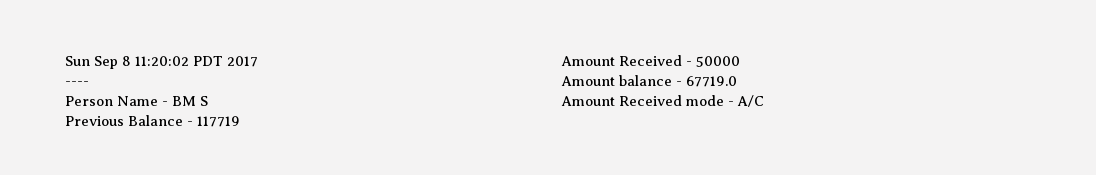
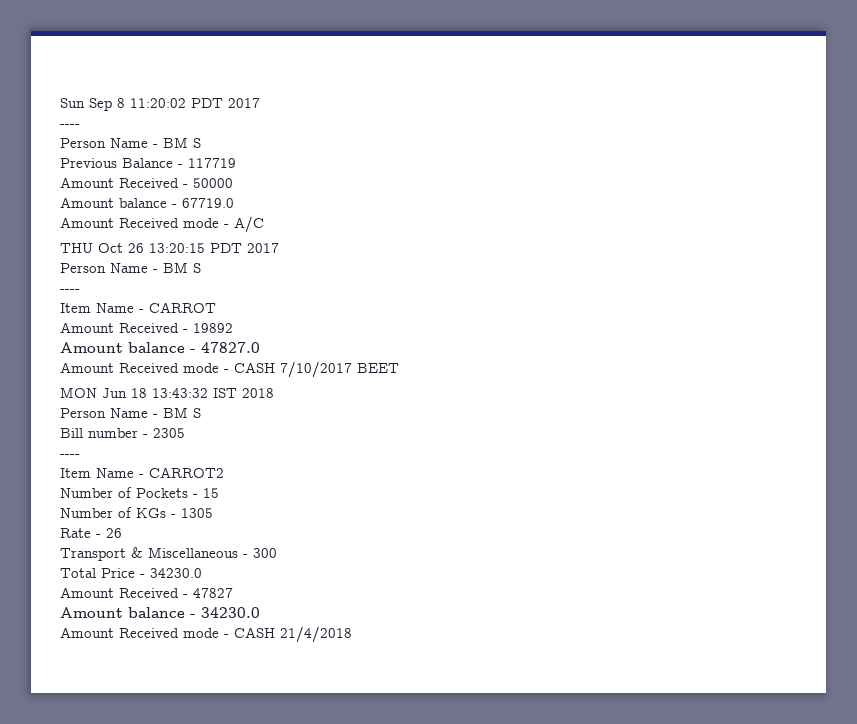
+ THU Oct 26 13:20:15 PDT 2017
+ Person Name - BM S
+ ----
+ Item Name - CARROT
+ Amount Received - 19892
+ Amount balance - 47827.0
+ Amount Received mode - CASH 7/10/2017 BEET
+ MON Jun 18 13:43:32 IST 2018
+ Person Name - BM S
+ Bill number - 2305
+ ----
+ Item Name - CARROT2
+ Number of Pockets - 15
+ Number of KGs - 1305
+ Rate - 26
+ Transport & Miscellaneous - 300
+ Total Price - 34230.0
+ Amount Received - 47827
+ Amount balance - 34230.0
+ Amount Received mode - CASH 21/4/2018

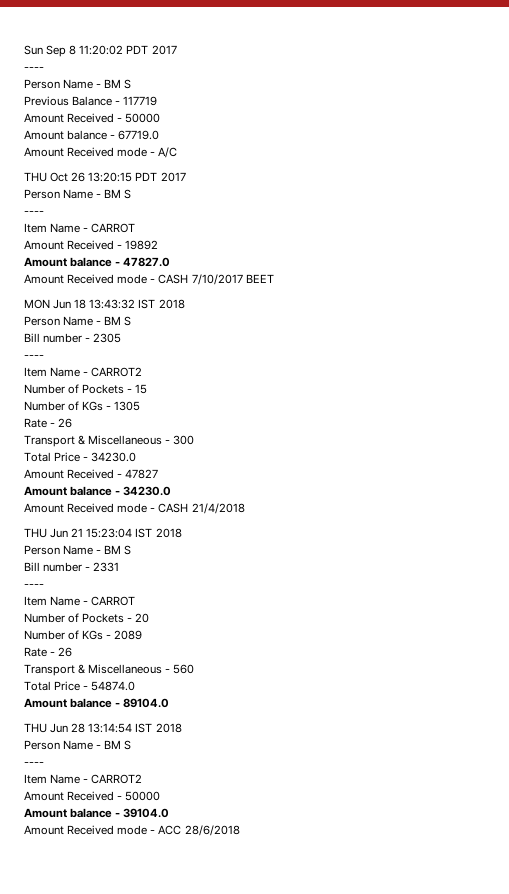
+ THU Jun 21 15:23:04 IST 2018
+ Person Name - BM S
+ Bill number - 2331
+ ----
+ Item Name - CARROT
+ Number of Pockets - 20
+ Number of KGs - 2089
+ Rate - 26
+ Transport & Miscellaneous - 560
+ Total Price - 54874.0
+ Amount balance - 89104.0
+ THU Jun 28 13:14:54 IST 2018
+ Person Name - BM S
+ ----
+ Item Name - CARROT2
+ Amount Received - 50000
+ Amount balance - 39104.0
+ Amount Received mode - ACC 28/6/2018

